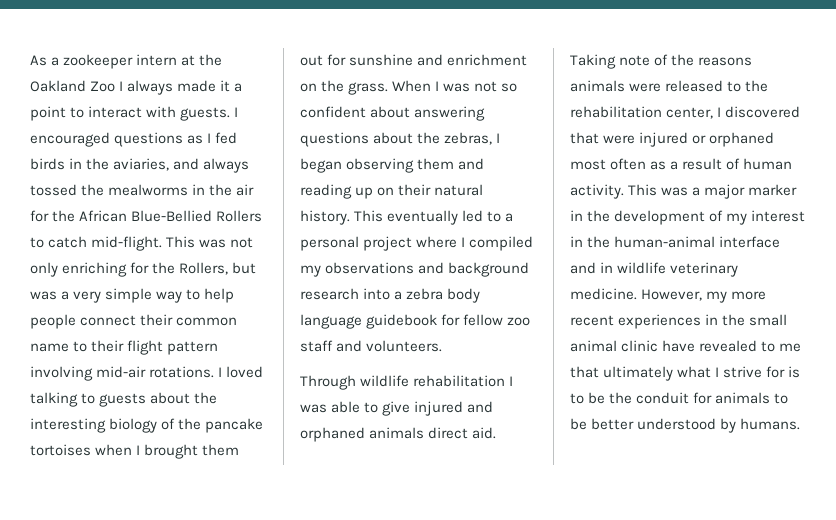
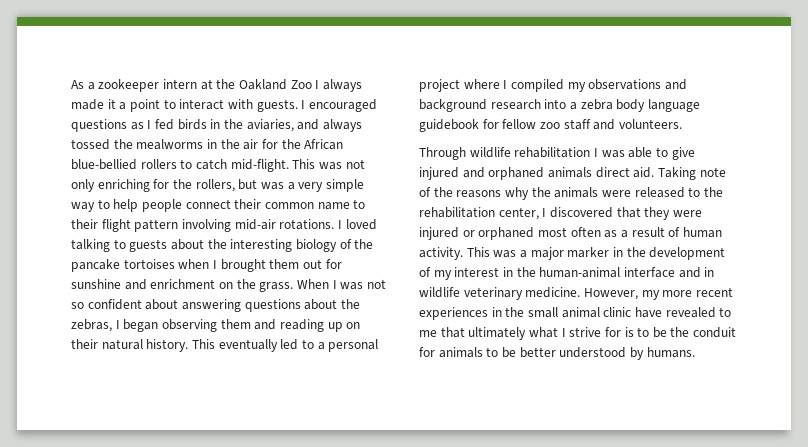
- I encouraged questions as I fed birds in the aviaries, and always tossed the mealworms in the air for the African Blue-Bellied Rollers to catch mid-flight.
+ I encouraged questions as I fed birds in the aviaries, and always tossed the mealworms in the air for the African blue-bellied rollers to catch mid-flight.
- This was not only enriching for the Rollers, but was a very simple way to help people connect their common name to their flight pattern involving mid-air rotations.
+ This was not only enriching for the rollers, but was a very simple way to help people connect their common name to their flight pattern involving mid-air rotations.
- Taking note of the reasons animals were released to the rehabilitation center, I discovered that were injured or orphaned most often as a result of human activity.
+ Taking note of the reasons why the animals were released to the rehabilitation center, I discovered that they were injured or orphaned most often as a result of human activity.

